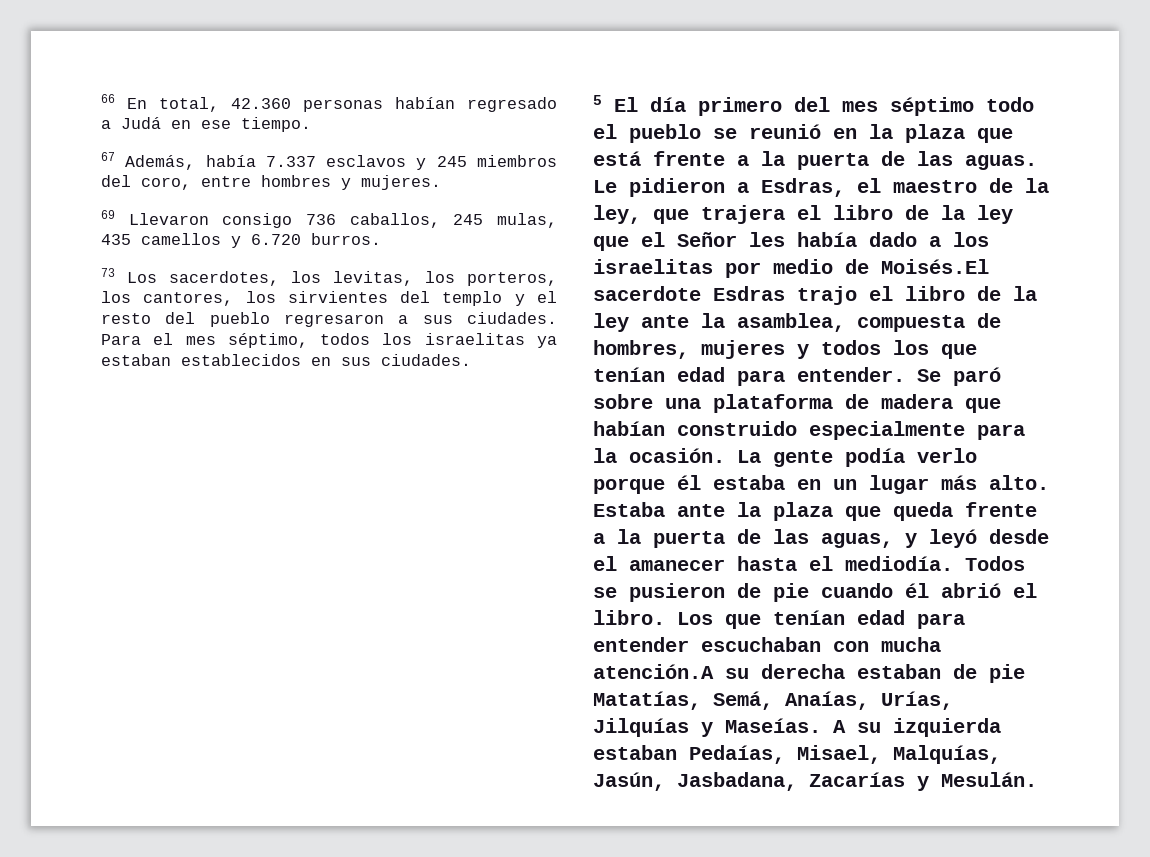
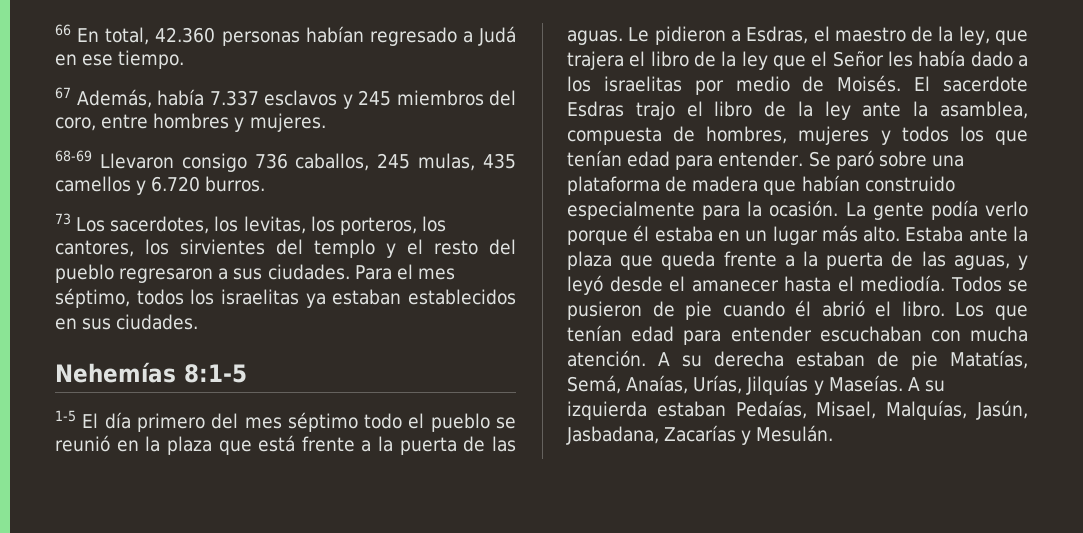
- 69 Llevaron consigo 736 caballos, 245 mulas, 435 camellos y 6.720 burros.
+ 68-69 Llevaron consigo 736 caballos, 245 mulas, 435 camellos y 6.720 burros.
- 5 El día primero del mes séptimo todo el pueblo se reunió en la plaza que está frente a la puerta de las aguas.
+ Nehemías 8:1-5
+ 1-5 El día primero del mes séptimo todo el pueblo se reunió en la plaza que está frente a la puerta de las aguas.
- Le pidieron a Esdras, el maestro de la ley, que trajera el libro de la ley que el Señor les había dado a los israelitas por medio de Moisés.El sacerdote Esdras trajo el libro de la ley ante la asamblea, compuesta de hombres, mujeres y todos los que tenían edad para entender.
+ Le pidieron a Esdras, el maestro de la ley, que trajera el libro de la ley que el Señor les había dado a los israelitas por medio de Moisés. El sacerdote Esdras trajo el libro de la ley ante la asamblea, compuesta de hombres, mujeres y todos los que tenían edad para entender.
- Los que tenían edad para entender escuchaban con mucha atención.A su derecha estaban de pie Matatías, Semá, Anaías, Urías, Jilquías y Maseías.
+ Los que tenían edad para entender escuchaban con mucha atención. A su derecha estaban de pie Matatías, Semá, Anaías, Urías, Jilquías y Maseías.

